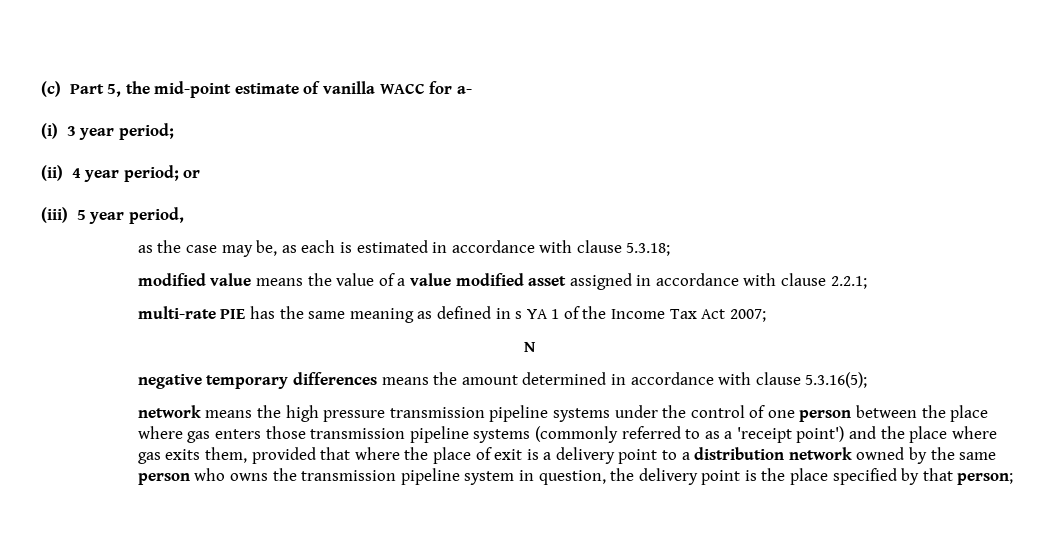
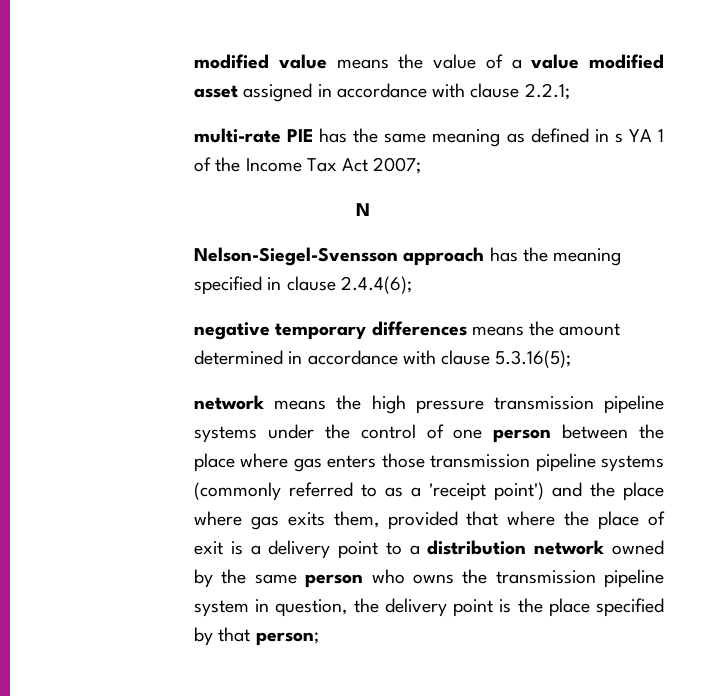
- (c) Part 5, the mid-point estimate of vanilla WACC for a-
- (i) 3 year period;
- (ii) 4 year period; or
- (iii) 5 year period,
- as the case may be, as each is estimated in accordance with clause 5.3.18;
+ Nelson-Siegel-Svensson approach has the meaning specified in clause 2.4.4(6);

